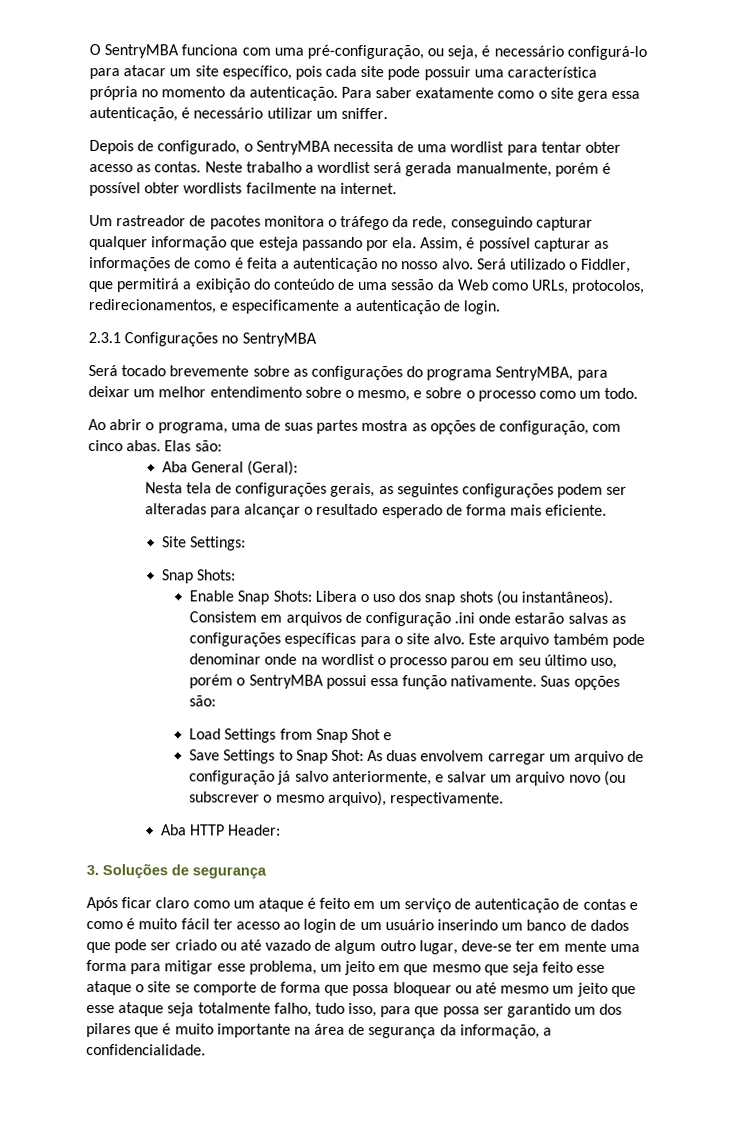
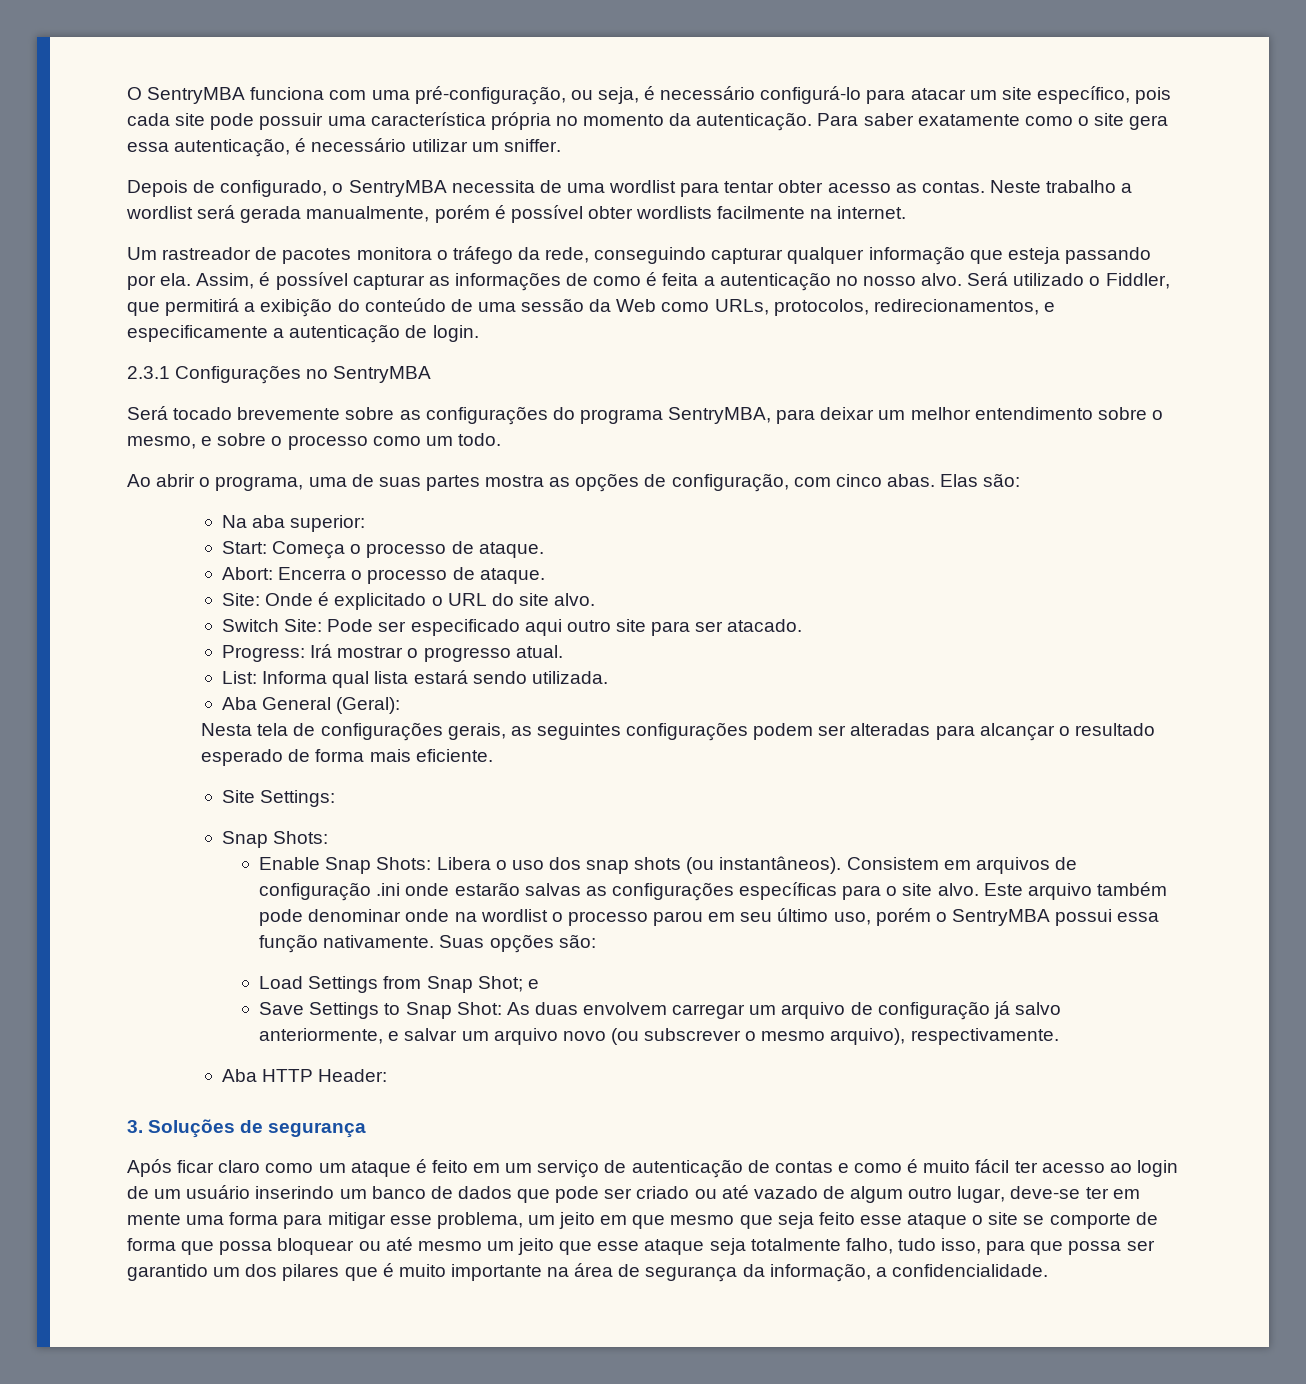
+ Na aba superior:
+ Start: Começa o processo de ataque.
+ Abort: Encerra o processo de ataque.
+ Site: Onde é explicitado o URL do site alvo.
+ Switch Site: Pode ser especificado aqui outro site para ser atacado.
+ Progress: Irá mostrar o progresso atual.
+ List: Informa qual lista estará sendo utilizada.
- Load Settings from Snap Shot e
+ Load Settings from Snap Shot; e

